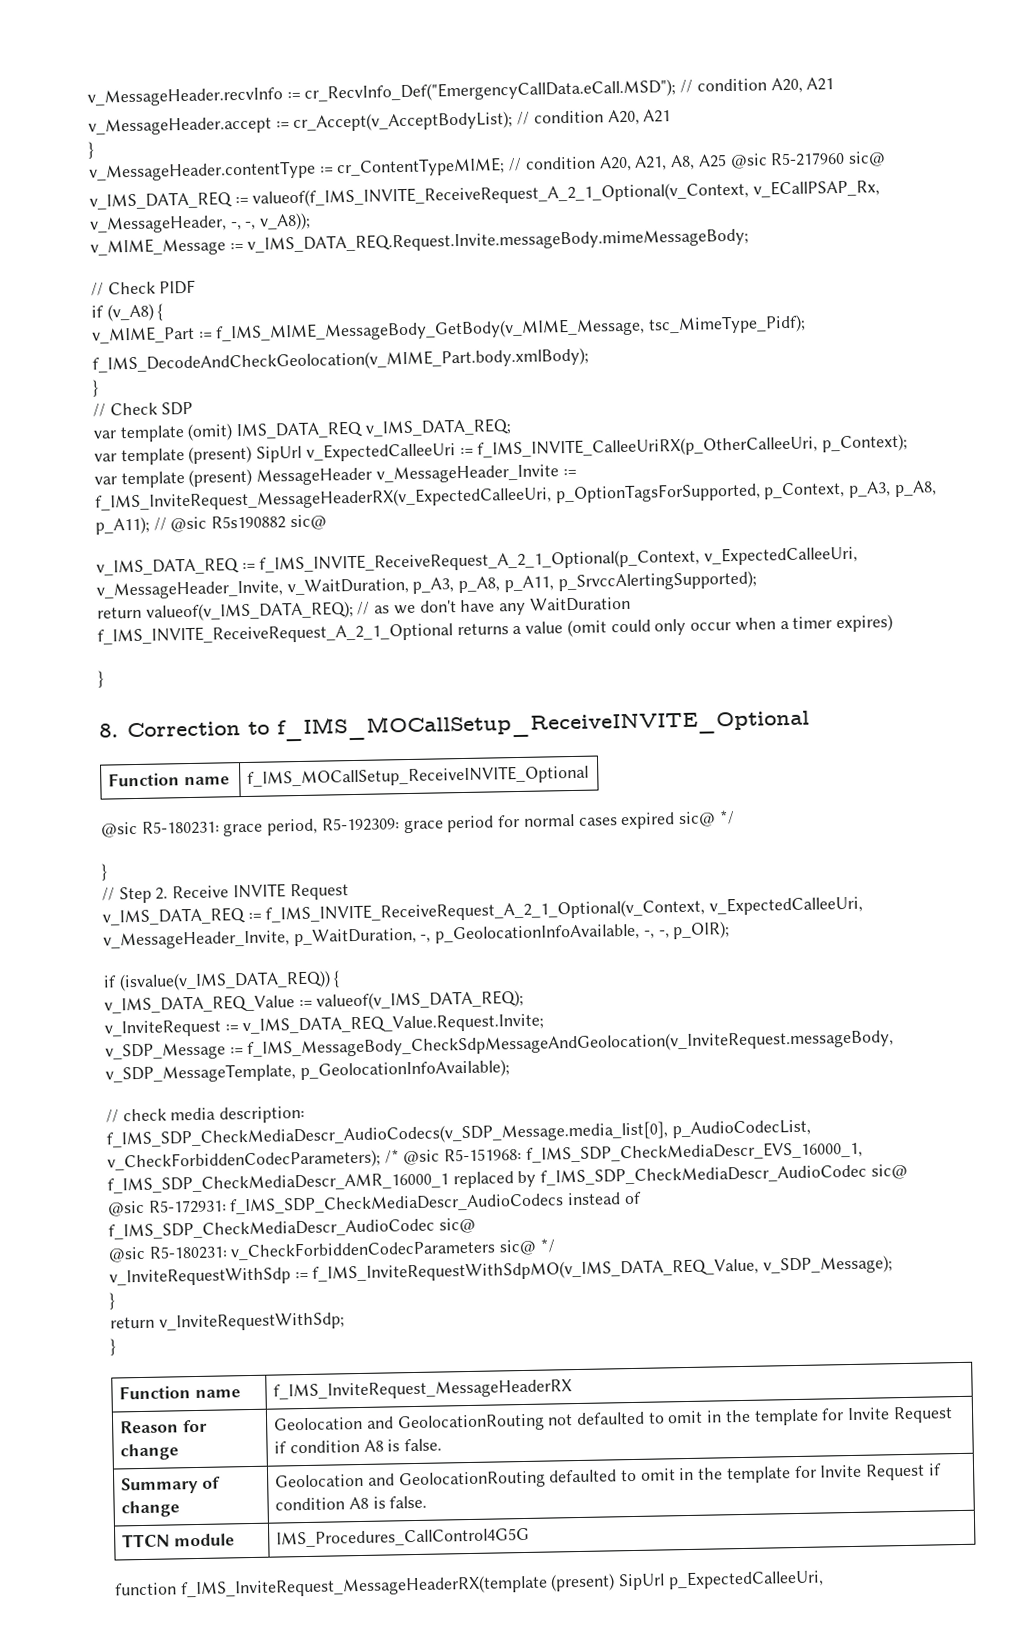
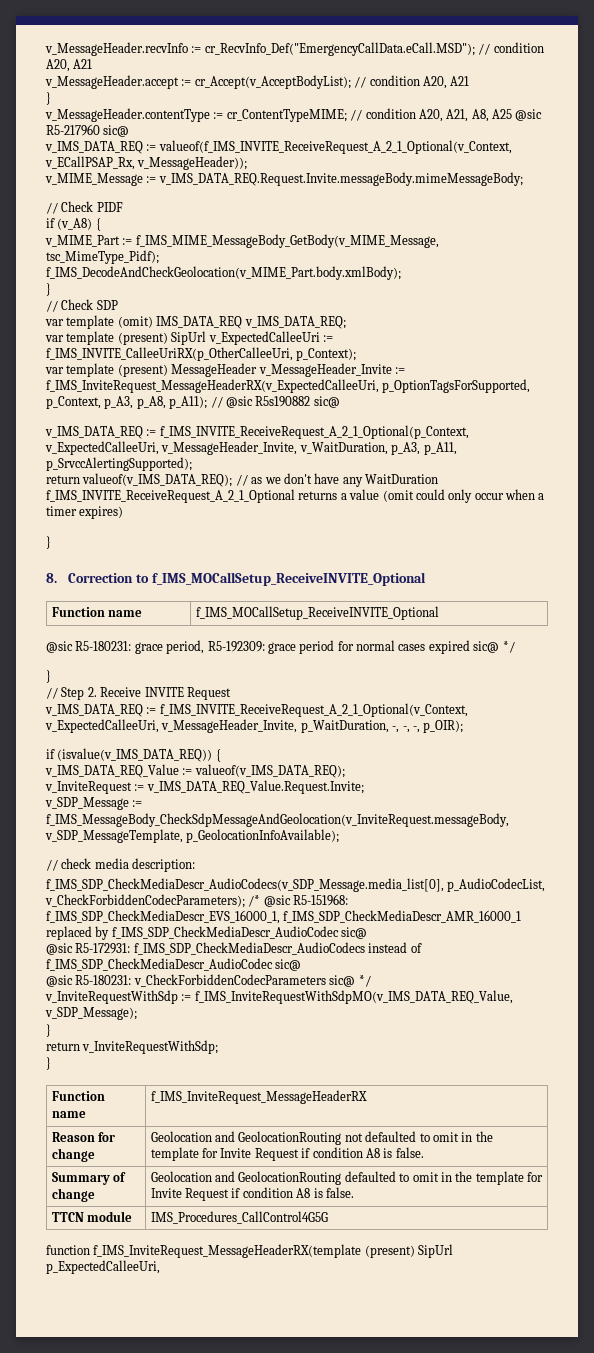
- v_IMS_DATA_REQ := valueof(f_IMS_INVITE_ReceiveRequest_A_2_1_Optional(v_Context, v_ECallPSAP_Rx, v_MessageHeader, -, -, v_A8));
+ v_IMS_DATA_REQ := valueof(f_IMS_INVITE_ReceiveRequest_A_2_1_Optional(v_Context, v_ECallPSAP_Rx, v_MessageHeader));
- v_IMS_DATA_REQ := f_IMS_INVITE_ReceiveRequest_A_2_1_Optional(p_Context, v_ExpectedCalleeUri, v_MessageHeader_Invite, v_WaitDuration, p_A3, p_A8, p_A11, p_SrvccAlertingSupported);
+ v_IMS_DATA_REQ := f_IMS_INVITE_ReceiveRequest_A_2_1_Optional(p_Context, v_ExpectedCalleeUri, v_MessageHeader_Invite, v_WaitDuration, p_A3, p_A11, p_SrvccAlertingSupported);
- v_IMS_DATA_REQ := f_IMS_INVITE_ReceiveRequest_A_2_1_Optional(v_Context, v_ExpectedCalleeUri, v_MessageHeader_Invite, p_WaitDuration, -, p_GeolocationInfoAvailable, -, -, p_OIR);
+ v_IMS_DATA_REQ := f_IMS_INVITE_ReceiveRequest_A_2_1_Optional(v_Context, v_ExpectedCalleeUri, v_MessageHeader_Invite, p_WaitDuration, -, -, -, p_OIR);

